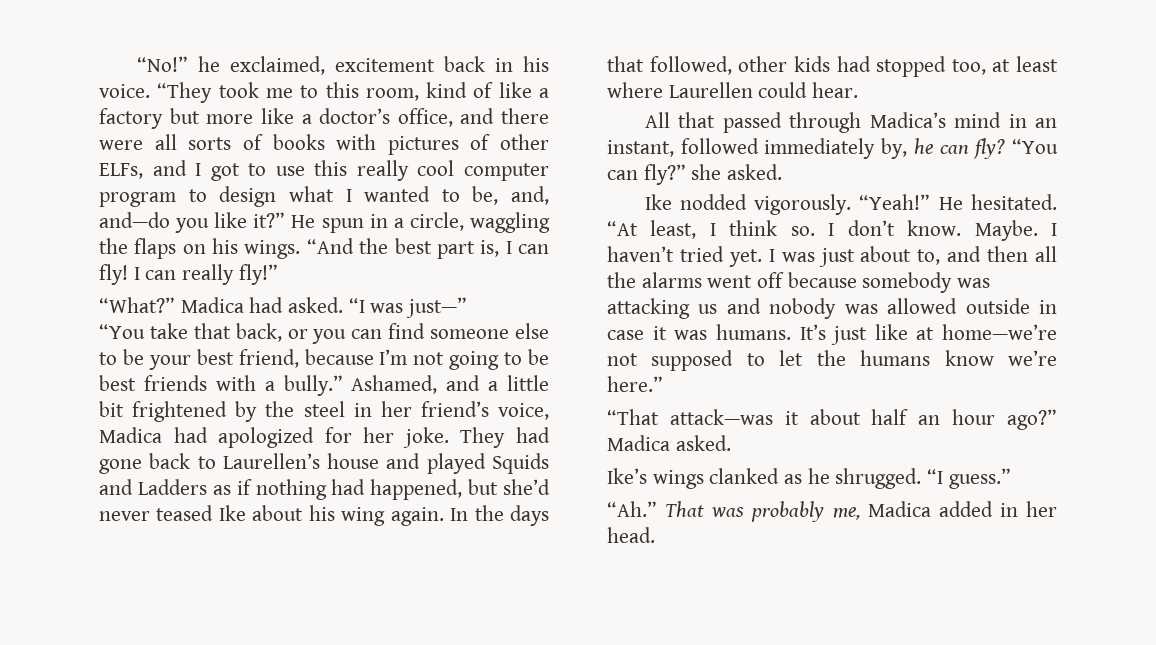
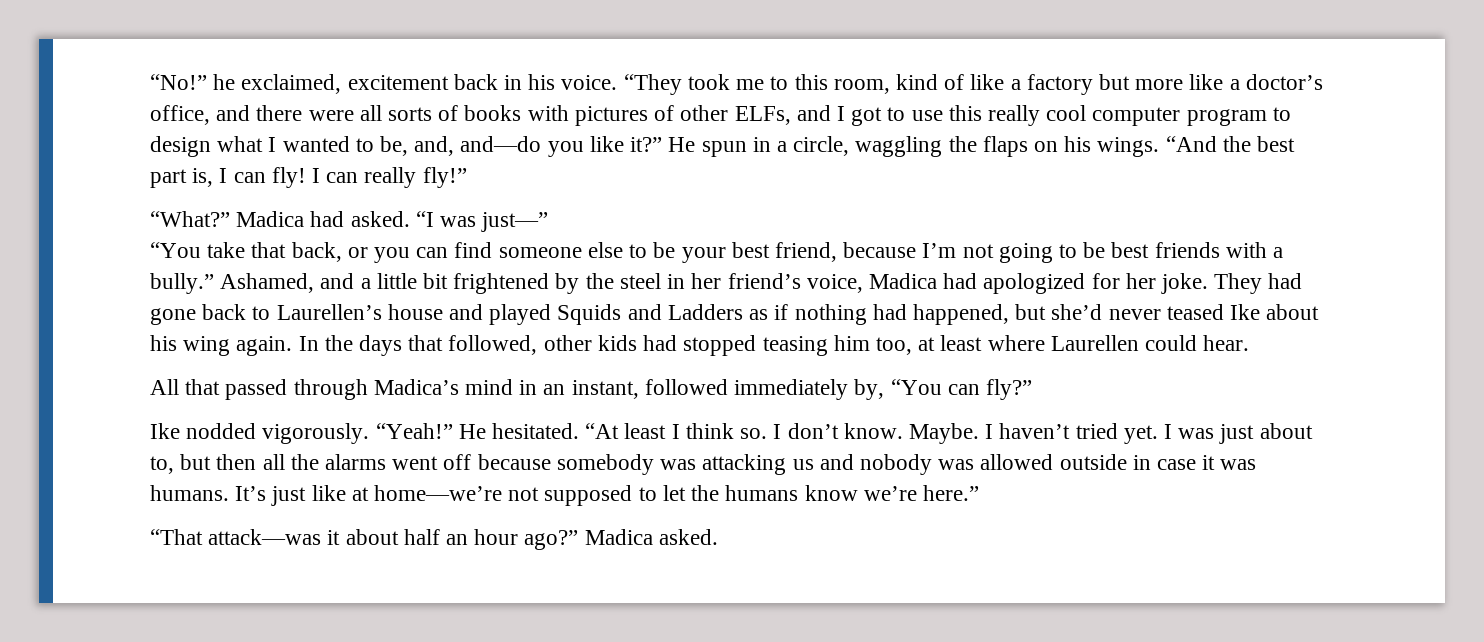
- In the days that followed, other kids had stopped too, at least where Laurellen could hear.
+ In the days that followed, other kids had stopped teasing him too, at least where Laurellen could hear.
- All that passed through Madica’s mind in an instant, followed immediately by, he can fly? “You can fly?” she asked.
+ All that passed through Madica’s mind in an instant, followed immediately by, “You can fly?”
- “At least, I think so.
+ “At least I think so.
- I was just about to, and then all the alarms went off because somebody was attacking us and nobody was allowed outside in case it was humans.
+ I was just about to, but then all the alarms went off because somebody was attacking us and nobody was allowed outside in case it was humans.
- Ike’s wings clanked as he shrugged. “I guess.”
- “Ah.” That was probably me, Madica added in her head.

